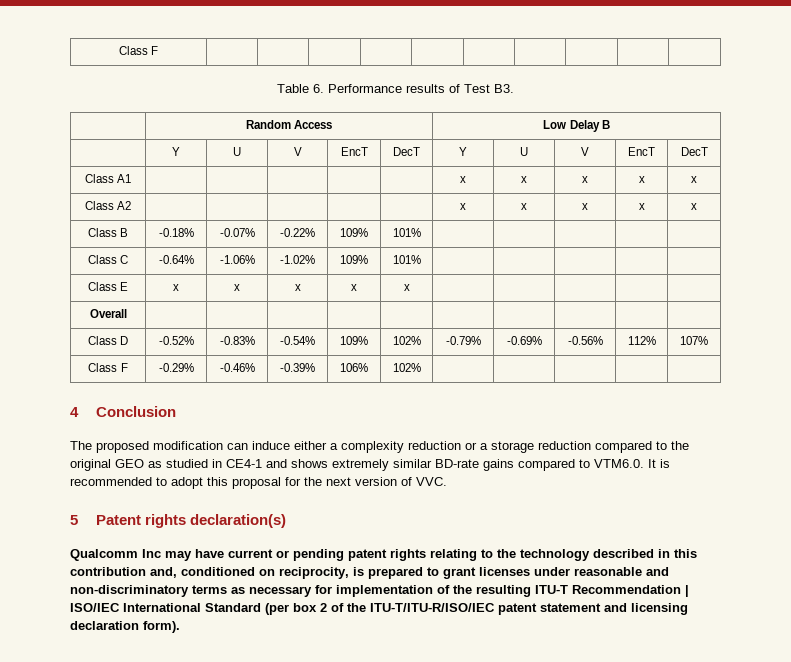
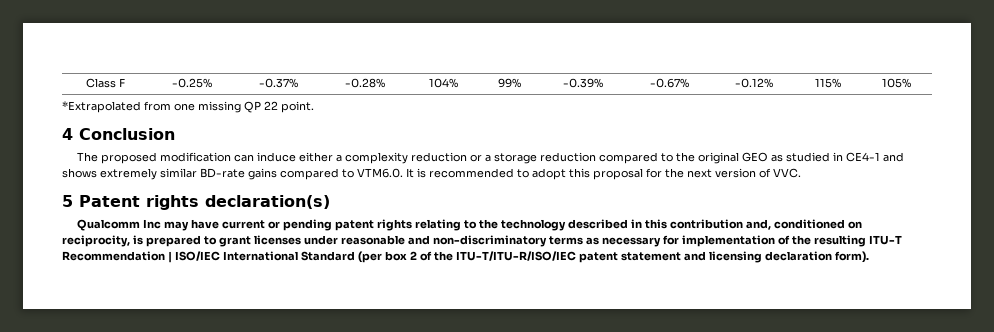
- Class F | | | | | | | | | |
- Table 6. Performance results of Test B3.
- | Random Access | Low Delay B
- | Y | U | V | EncT | DecT | Y | U | V | EncT | DecT
- Class A1 | | | | | | x | x | x | x | x
- Class A2 | | | | | | x | x | x | x | x
- Class B | -0.18% | -0.07% | -0.22% | 109% | 101% | | | | |
- Class C | -0.64% | -1.06% | -1.02% | 109% | 101% | | | | |
- Class E | x | x | x | x | x | | | | |
- Overall | | | | | | | | | |
- Class D | -0.52% | -0.83% | -0.54% | 109% | 102% | -0.79% | -0.69% | -0.56% | 112% | 107%
- Class F | -0.29% | -0.46% | -0.39% | 106% | 102% | | | | |
+ Class F | -0.25% | -0.37% | -0.28% | 104% | 99% | -0.39% | -0.67% | -0.12% | 115% | 105%
+ *Extrapolated from one missing QP 22 point.

